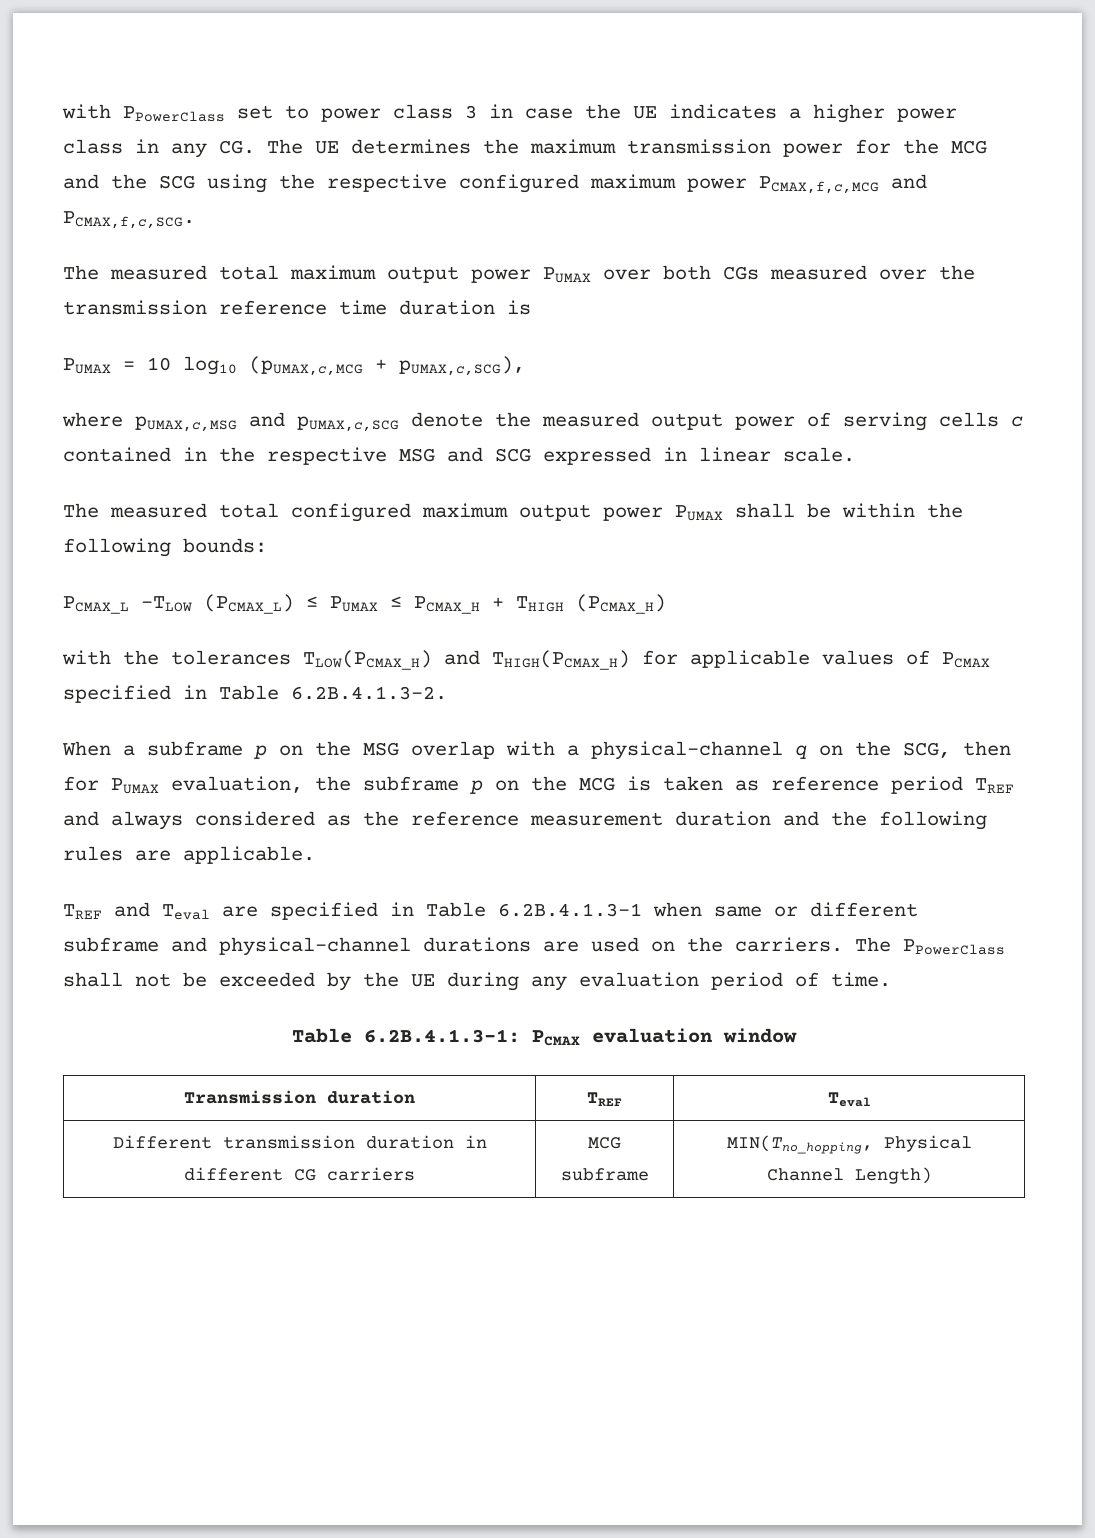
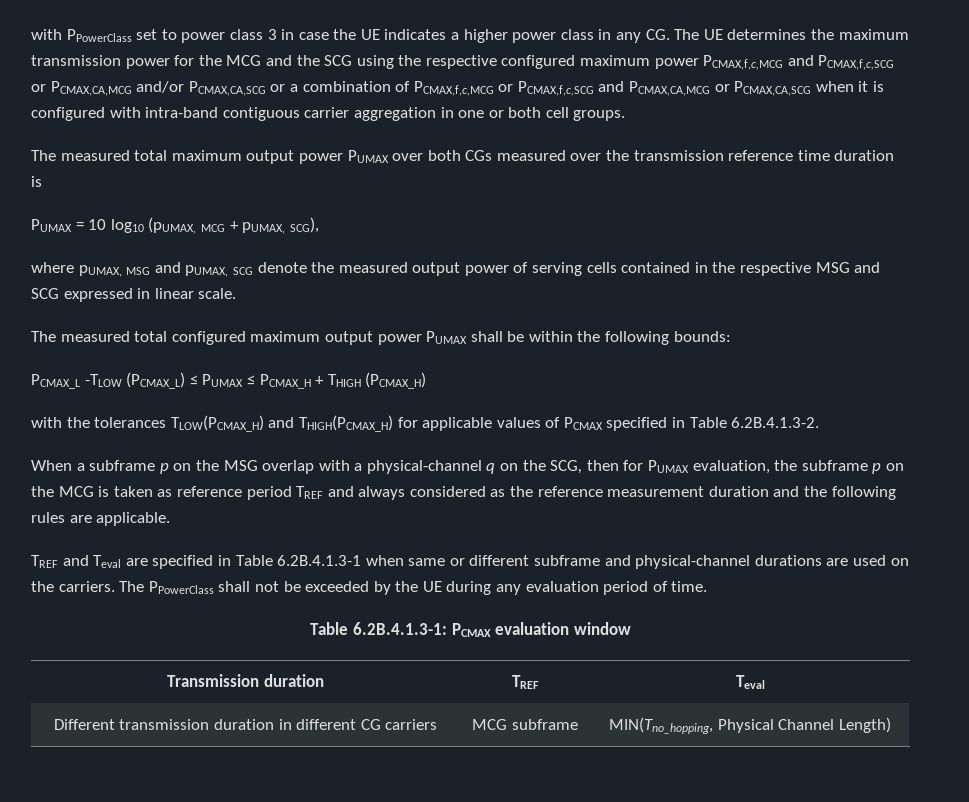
- with PPowerClass set to power class 3 in case the UE indicates a higher power class in any CG. The UE determines the maximum transmission power for the MCG and the SCG using the respective configured maximum power PCMAX,f,c,MCG and PCMAX,f,c,SCG.
+ with PPowerClass set to power class 3 in case the UE indicates a higher power class in any CG. The UE determines the maximum transmission power for the MCG and the SCG using the respective configured maximum power PCMAX,f,c,MCG and PCMAX,f,c,SCG or PCMAX,CA,MCG and/or PCMAX,CA,SCG or a combination of PCMAX,f,c,MCG or PCMAX,f,c,SCG and PCMAX,CA,MCG or PCMAX,CA,SCG when it is configured with intra-band contiguous carrier aggregation in one or both cell groups.
- PUMAX = 10 log10 (pUMAX,c,MCG + pUMAX,c,SCG),
- where pUMAX,c,MSG and pUMAX,c,SCG denote the measured output power of serving cells c contained in the respective MSG and SCG expressed in linear scale.
+ PUMAX = 10 log10 (pUMAX, MCG + pUMAX, SCG),
+ where pUMAX, MSG and pUMAX, SCG denote the measured output power of serving cells contained in the respective MSG and SCG expressed in linear scale.

